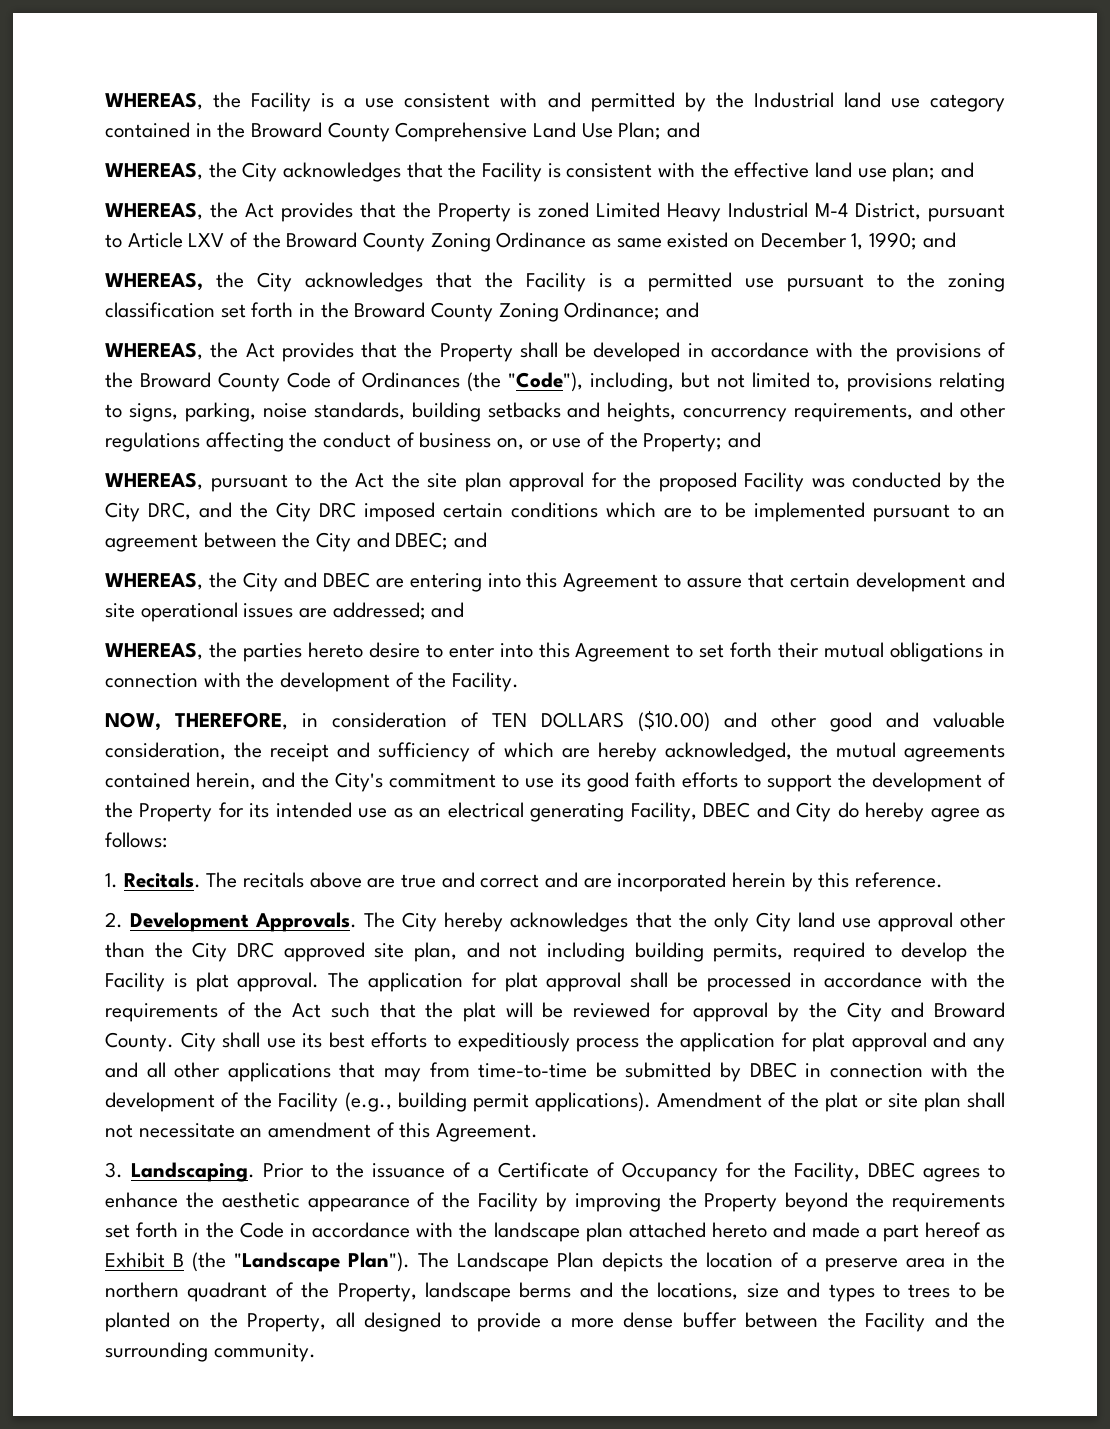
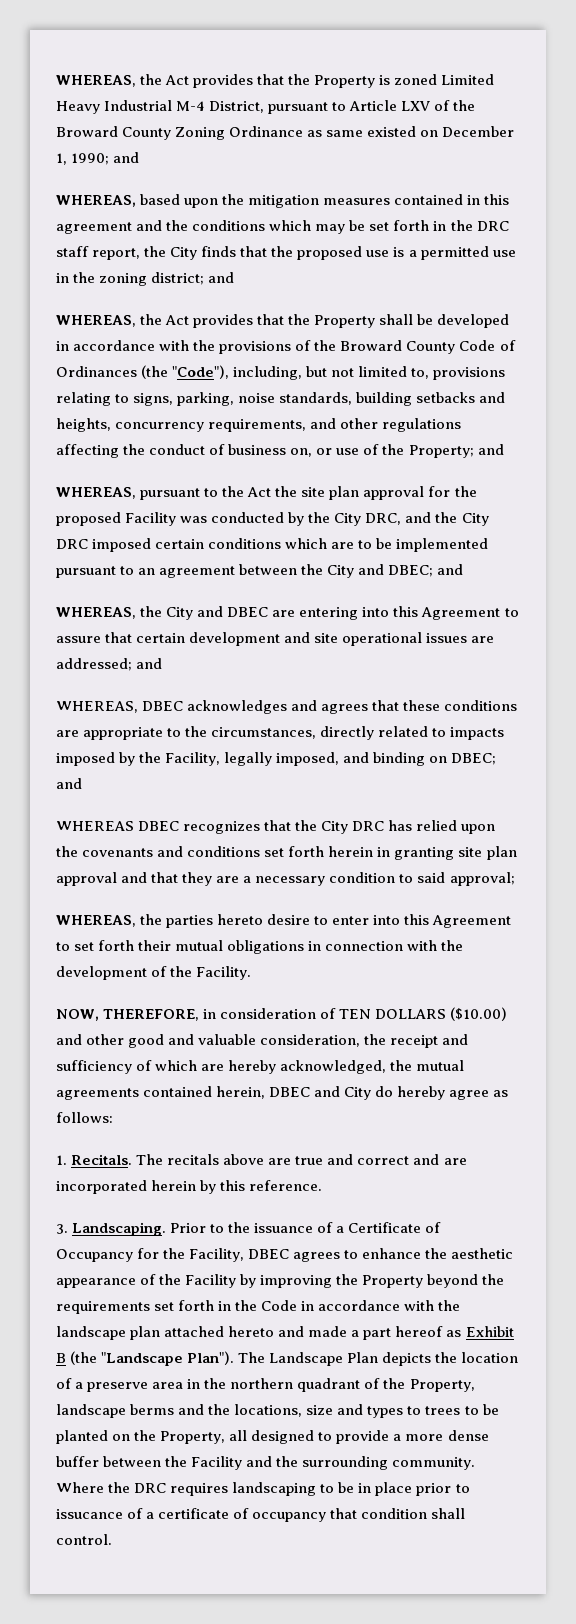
- WHEREAS, the Facility is a use consistent with and permitted by the Industrial land use category contained in the Broward County Comprehensive Land Use Plan; and
- WHEREAS, the City acknowledges that the Facility is consistent with the effective land use plan; and
- WHEREAS, the City acknowledges that the Facility is a permitted use pursuant to the zoning classification set forth in the Broward County Zoning Ordinance; and
+ WHEREAS, based upon the mitigation measures contained in this agreement and the conditions which may be set forth in the DRC staff report, the City finds that the proposed use is a permitted use in the zoning district; and
+ WHEREAS, DBEC acknowledges and agrees that these conditions are appropriate to the circumstances, directly related to impacts imposed by the Facility, legally imposed, and binding on DBEC; and
+ WHEREAS DBEC recognizes that the City DRC has relied upon the covenants and conditions set forth herein in granting site plan approval and that they are a necessary condition to said approval;
- NOW, THEREFORE, in consideration of TEN DOLLARS ($10.00) and other good and valuable consideration, the receipt and sufficiency of which are hereby acknowledged, the mutual agreements contained herein, and the City's commitment to use its good faith efforts to support the development of the Property for its intended use as an electrical generating Facility, DBEC and City do hereby agree as follows:
+ NOW, THEREFORE, in consideration of TEN DOLLARS ($10.00) and other good and valuable consideration, the receipt and sufficiency of which are hereby acknowledged, the mutual agreements contained herein, DBEC and City do hereby agree as follows:
- 2. Development Approvals. The City hereby acknowledges that the only City land use approval other than the City DRC approved site plan, and not including building permits, required to develop the Facility is plat approval. The application for plat approval shall be processed in accordance with the requirements of the Act such that the plat will be reviewed for approval by the City and Broward County. City shall use its best efforts to expeditiously process the application for plat approval and any and all other applications that may from time-to-time be submitted by DBEC in connection with the development of the Facility (e.g., building permit applications). Amendment of the plat or site plan shall not necessitate an amendment of this Agreement.
+ Where the DRC requires landscaping to be in place prior to issucance of a certificate of occupancy that condition shall control.

